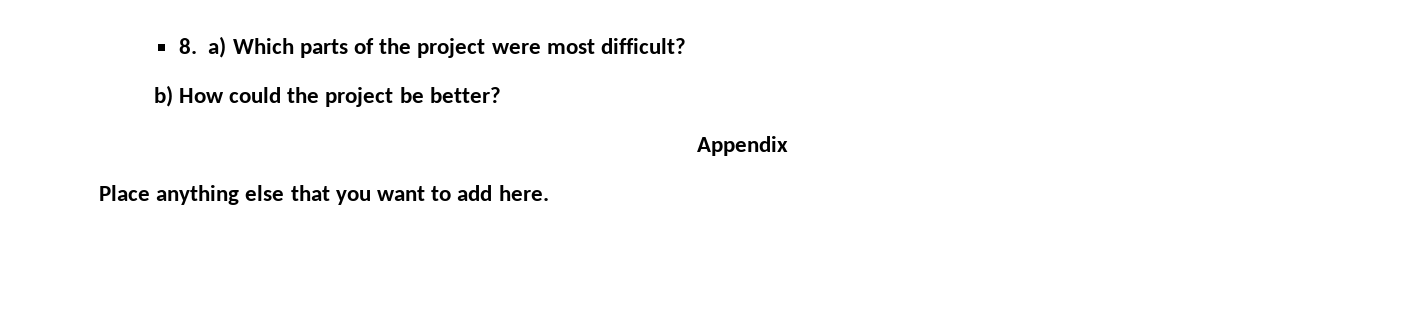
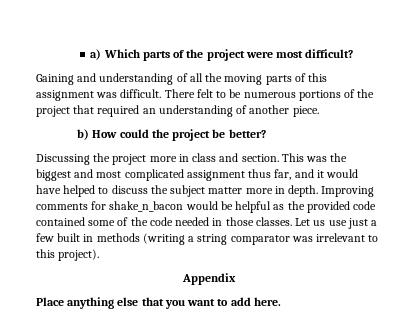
- 8. a) Which parts of the project were most difficult?
+ a) Which parts of the project were most difficult?
+ Gaining and understanding of all the moving parts of this assignment was difficult. There felt to be numerous portions of the project that required an understanding of another piece.
+ Discussing the project more in class and section. This was the biggest and most complicated assignment thus far, and it would have helped to discuss the subject matter more in depth. Improving comments for shake_n_bacon would be helpful as the provided code contained some of the code needed in those classes. Let us use just a few built in methods (writing a string comparator was irrelevant to this project).

